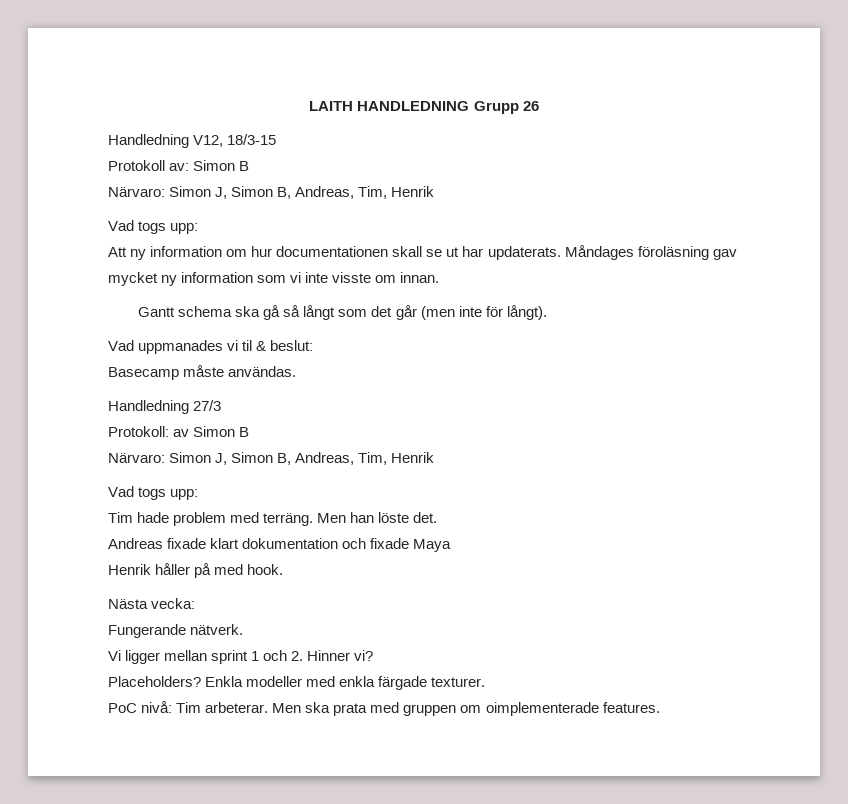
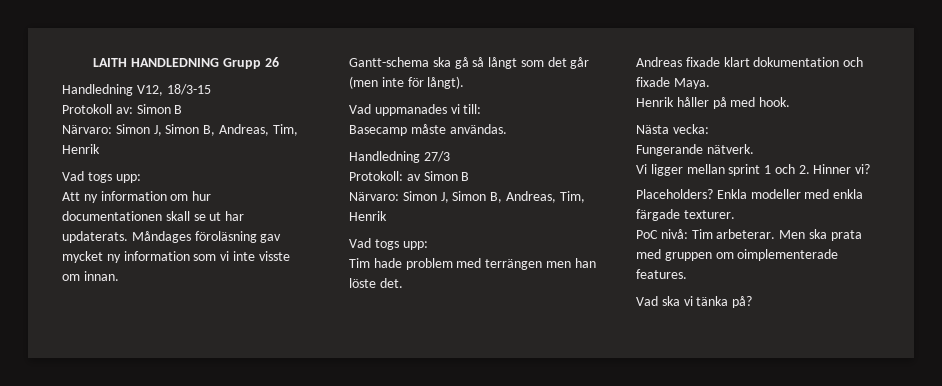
- Gantt schema ska gå så långt som det går (men inte för långt).
+ Gantt-schema ska gå så långt som det går (men inte för långt).
- Vad uppmanades vi til & beslut:
+ Vad uppmanades vi till:
- Tim hade problem med terräng. Men han löste det.
+ Tim hade problem med terrängen men han löste det.
- Andreas fixade klart dokumentation och fixade Maya
+ Andreas fixade klart dokumentation och fixade Maya.
+ Vad ska vi tänka på?

